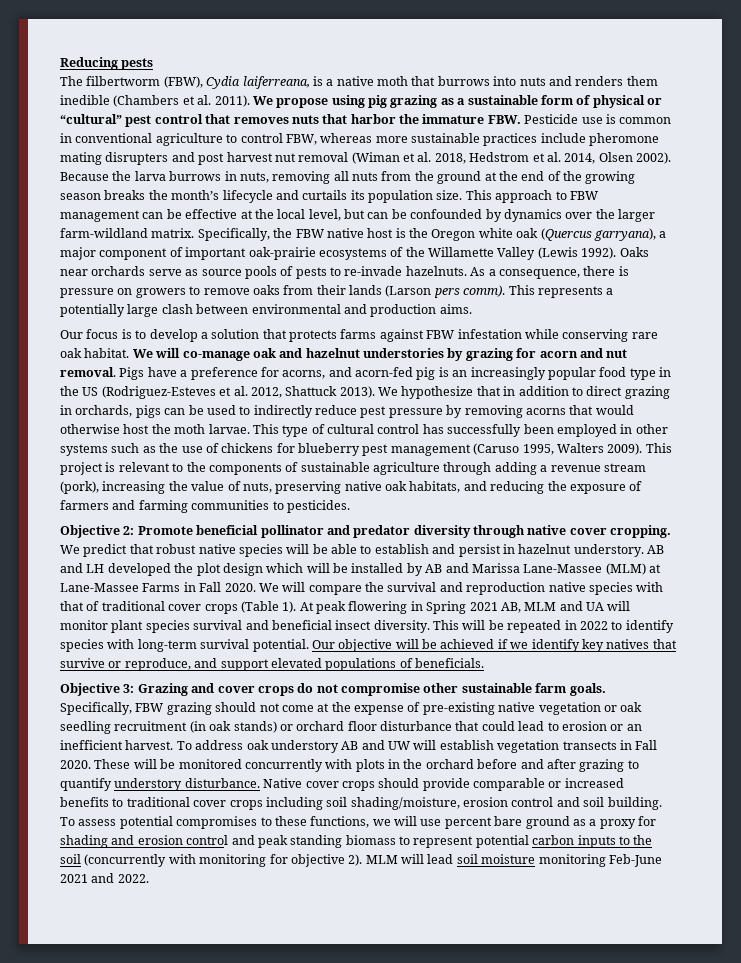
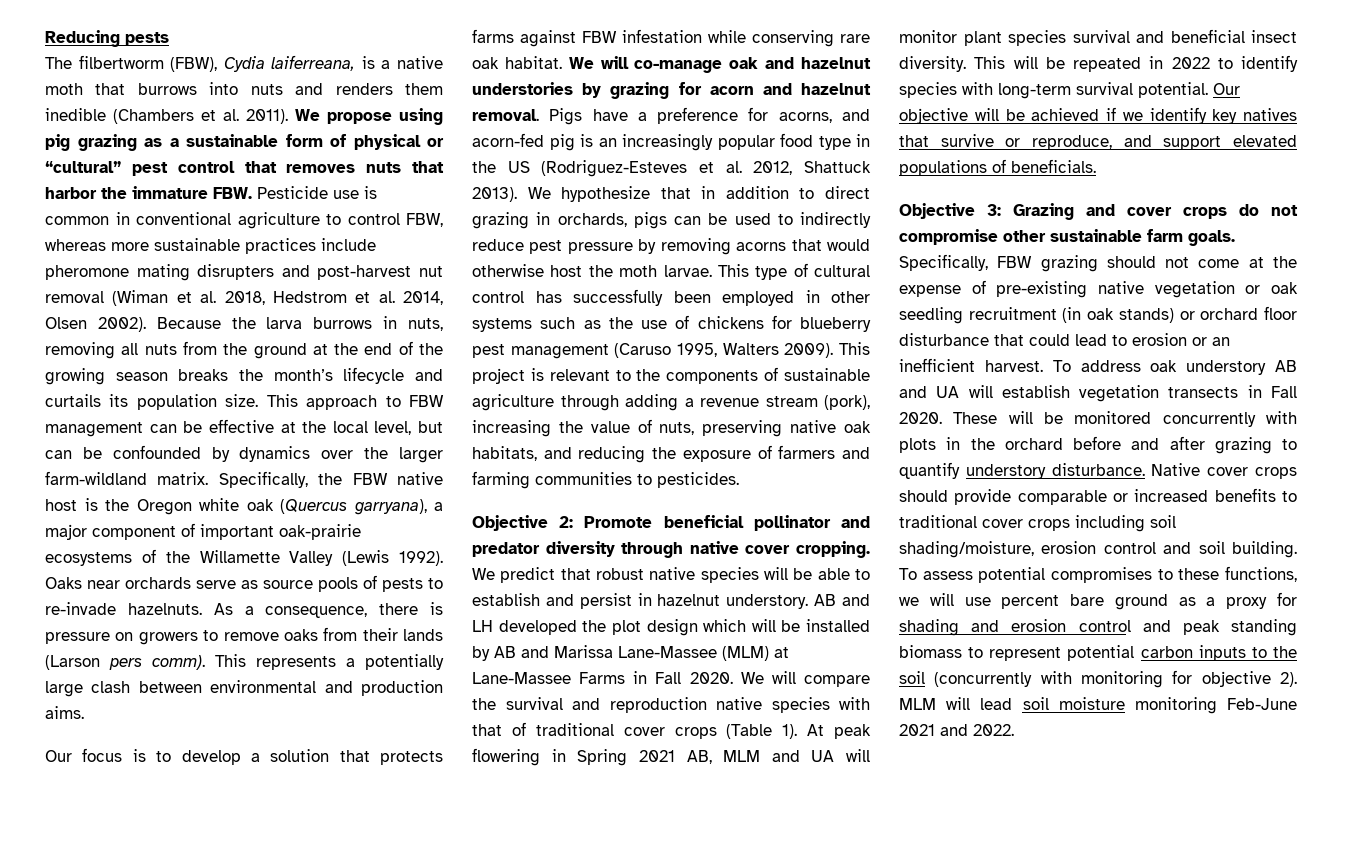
- We propose using pig grazing as a sustainable form of physical or “cultural” pest control that removes nuts that harbor the immature FBW. Pesticide use is common in conventional agriculture to control FBW, whereas more sustainable practices include pheromone mating disrupters and post harvest nut removal (Wiman et al. 2018, Hedstrom et al. 2014, Olsen 2002).
+ We propose using pig grazing as a sustainable form of physical or “cultural” pest control that removes nuts that harbor the immature FBW. Pesticide use is common in conventional agriculture to control FBW, whereas more sustainable practices include pheromone mating disrupters and post-harvest nut removal (Wiman et al. 2018, Hedstrom et al. 2014, Olsen 2002).
- We will co-manage oak and hazelnut understories by grazing for acorn and nut removal.
+ We will co-manage oak and hazelnut understories by grazing for acorn and hazelnut removal.
- To address oak understory AB and UW will establish vegetation transects in Fall 2020.
+ To address oak understory AB and UA will establish vegetation transects in Fall 2020.

